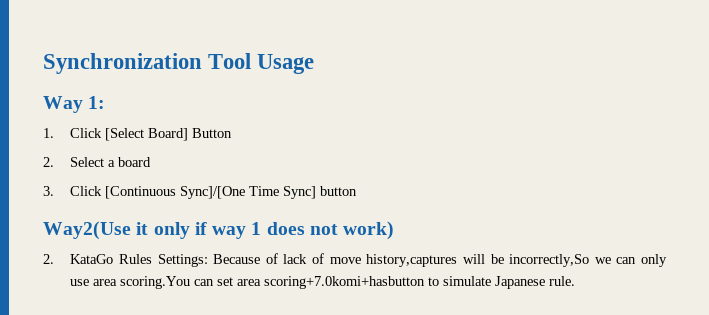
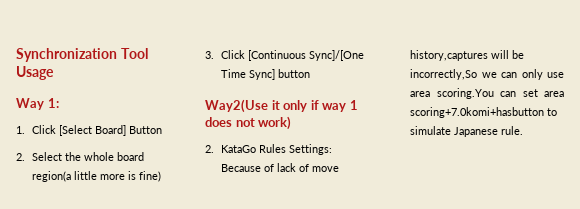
- 2. Select a board
+ 2. Select the whole board region(a little more is fine)

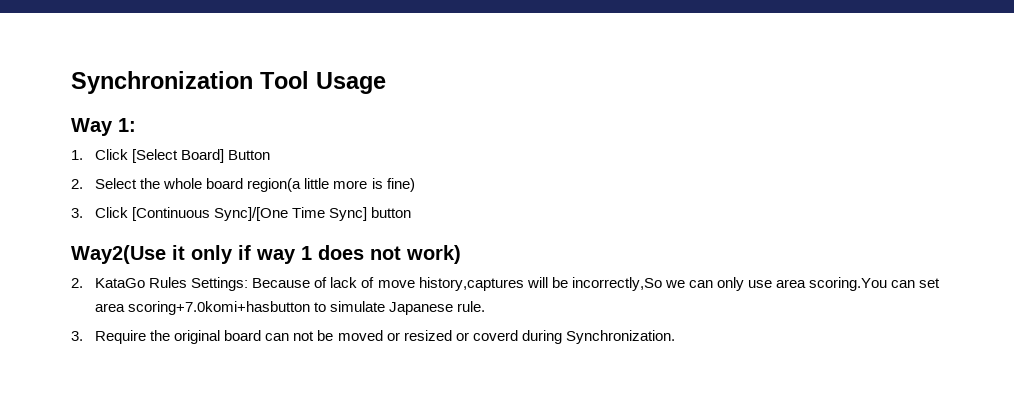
+ 3. Require the original board can not be moved or resized or coverd during Synchronization.

